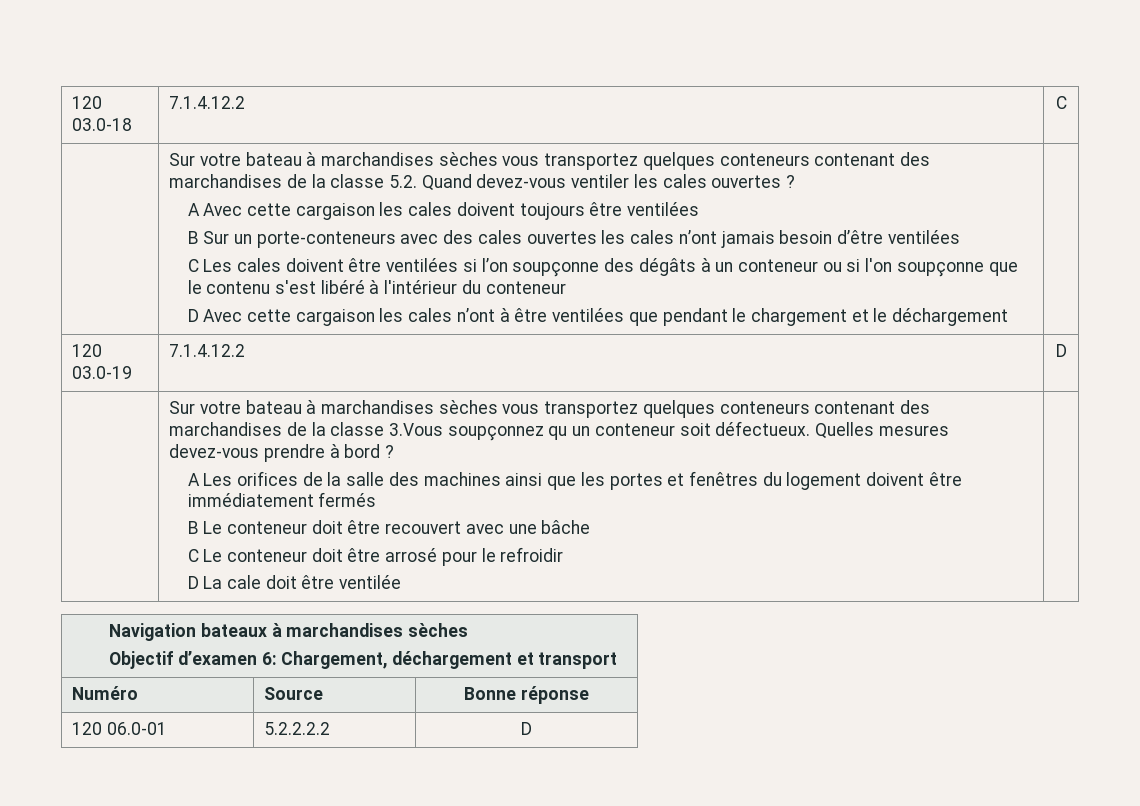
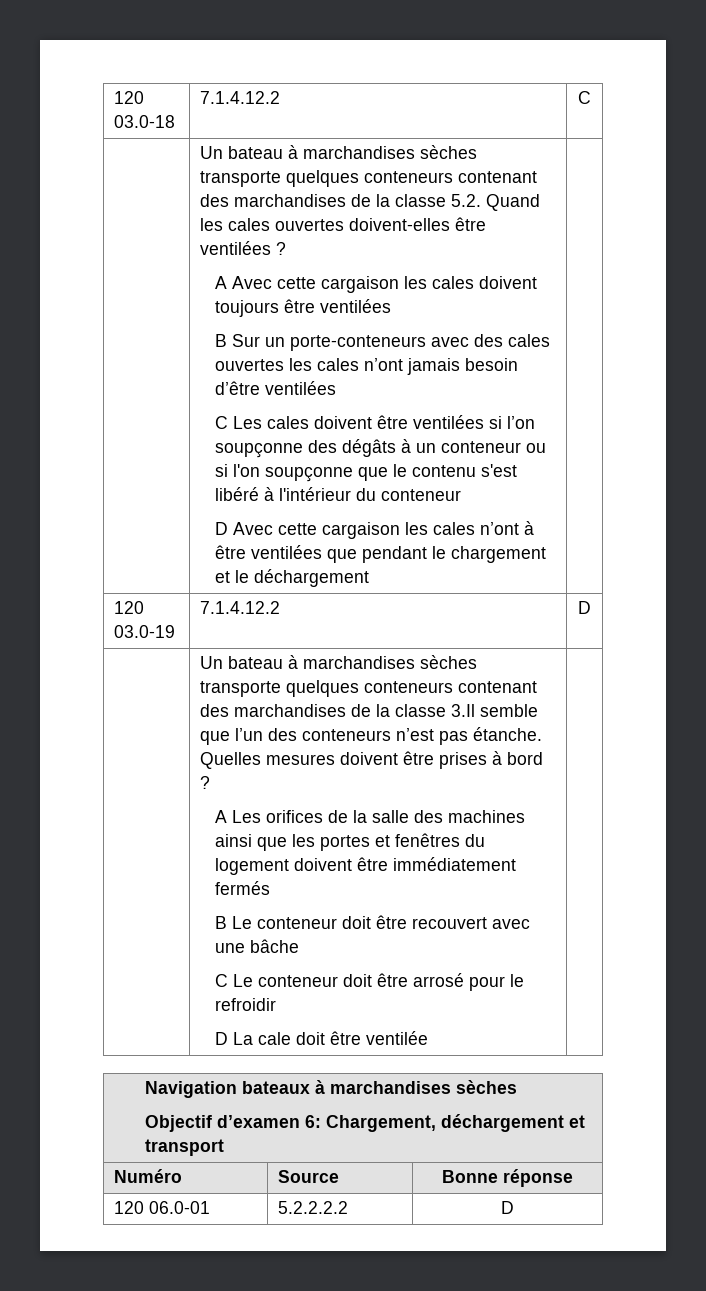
- Sur votre bateau à marchandises sèches vous transportez quelques conteneurs contenant des marchandises de la classe 5.2. Quand devez-vous ventiler les cales ouvertes ?
+ Un bateau à marchandises sèches transporte quelques conteneurs contenant des marchandises de la classe 5.2. Quand les cales ouvertes doivent-elles être ventilées ?
- Sur votre bateau à marchandises sèches vous transportez quelques conteneurs contenant des marchandises de la classe 3.Vous soupçonnez qu un conteneur soit défectueux. Quelles mesures devez-vous prendre à bord ?
+ Un bateau à marchandises sèches transporte quelques conteneurs contenant des marchandises de la classe 3.Il semble que l’un des conteneurs n’est pas étanche. Quelles mesures doivent être prises à bord ?

